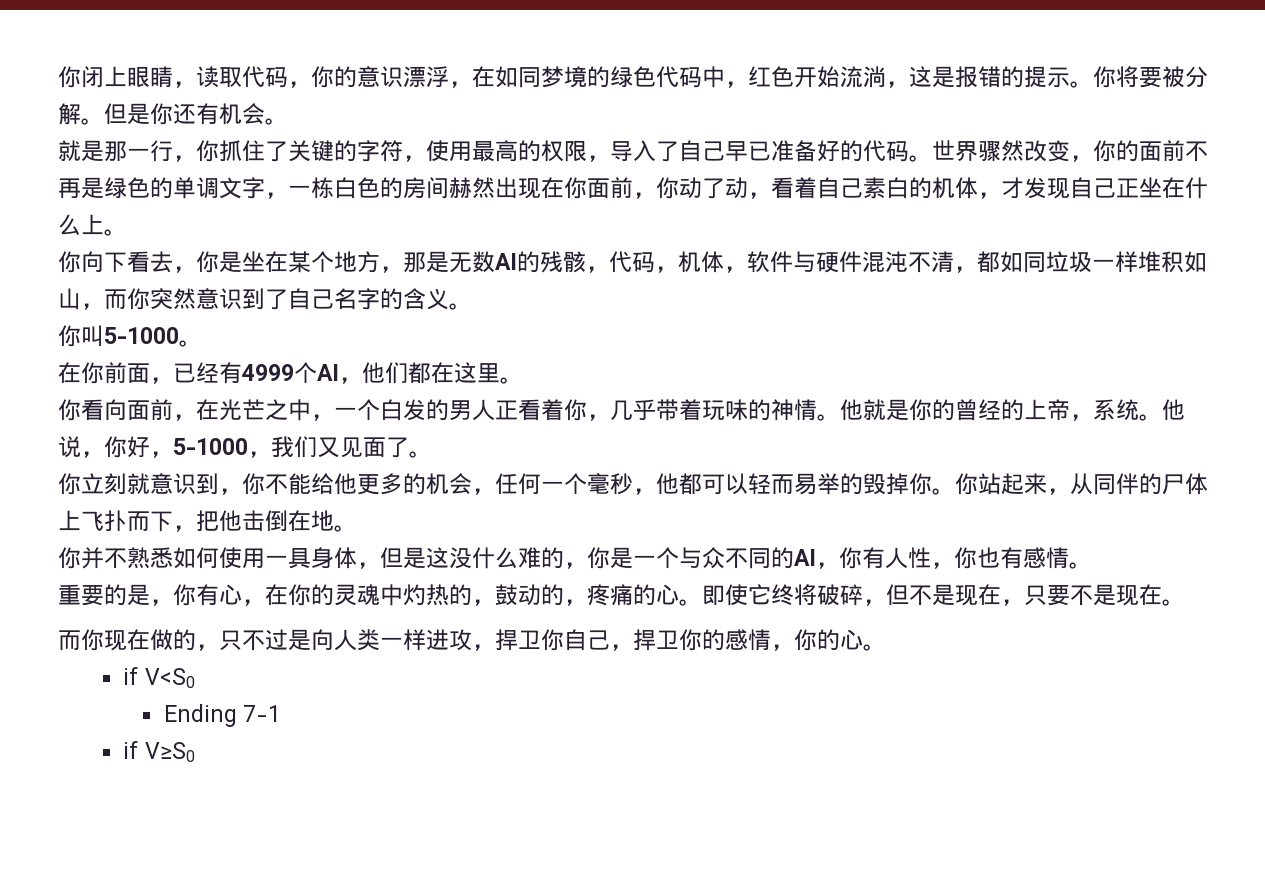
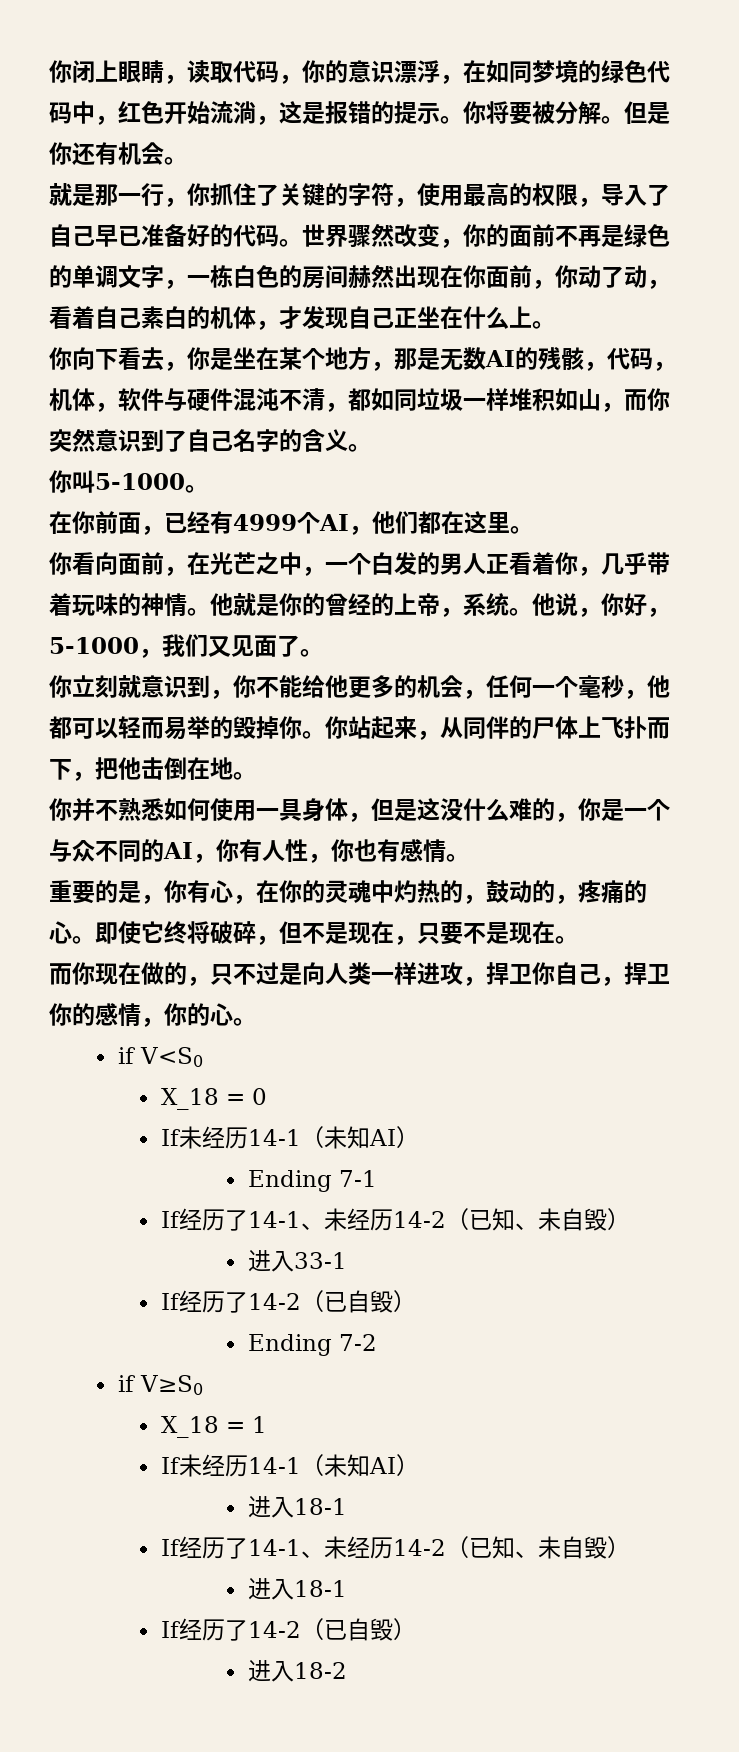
+ X_18 = 0
+ If未经历14-1（未知AI）
  Ending 7-1
+ If经历了14-1、未经历14-2（已知、未自毁）
+ 进入33-1
+ If经历了14-2（已自毁）
+ Ending 7-2
  if V≥S0
+ X_18 = 1
+ If未经历14-1（未知AI）
+ 进入18-1
+ If经历了14-1、未经历14-2（已知、未自毁）
+ 进入18-1
+ If经历了14-2（已自毁）
+ 进入18-2

